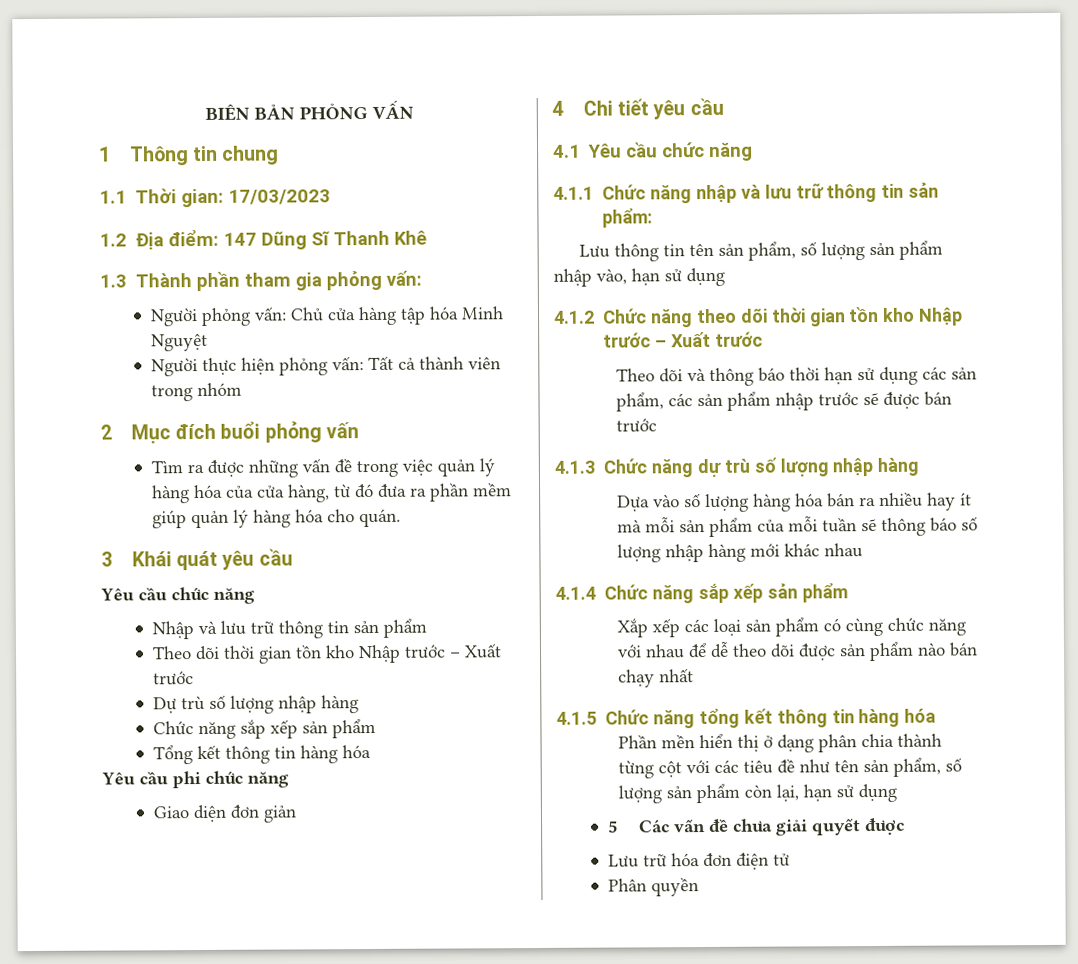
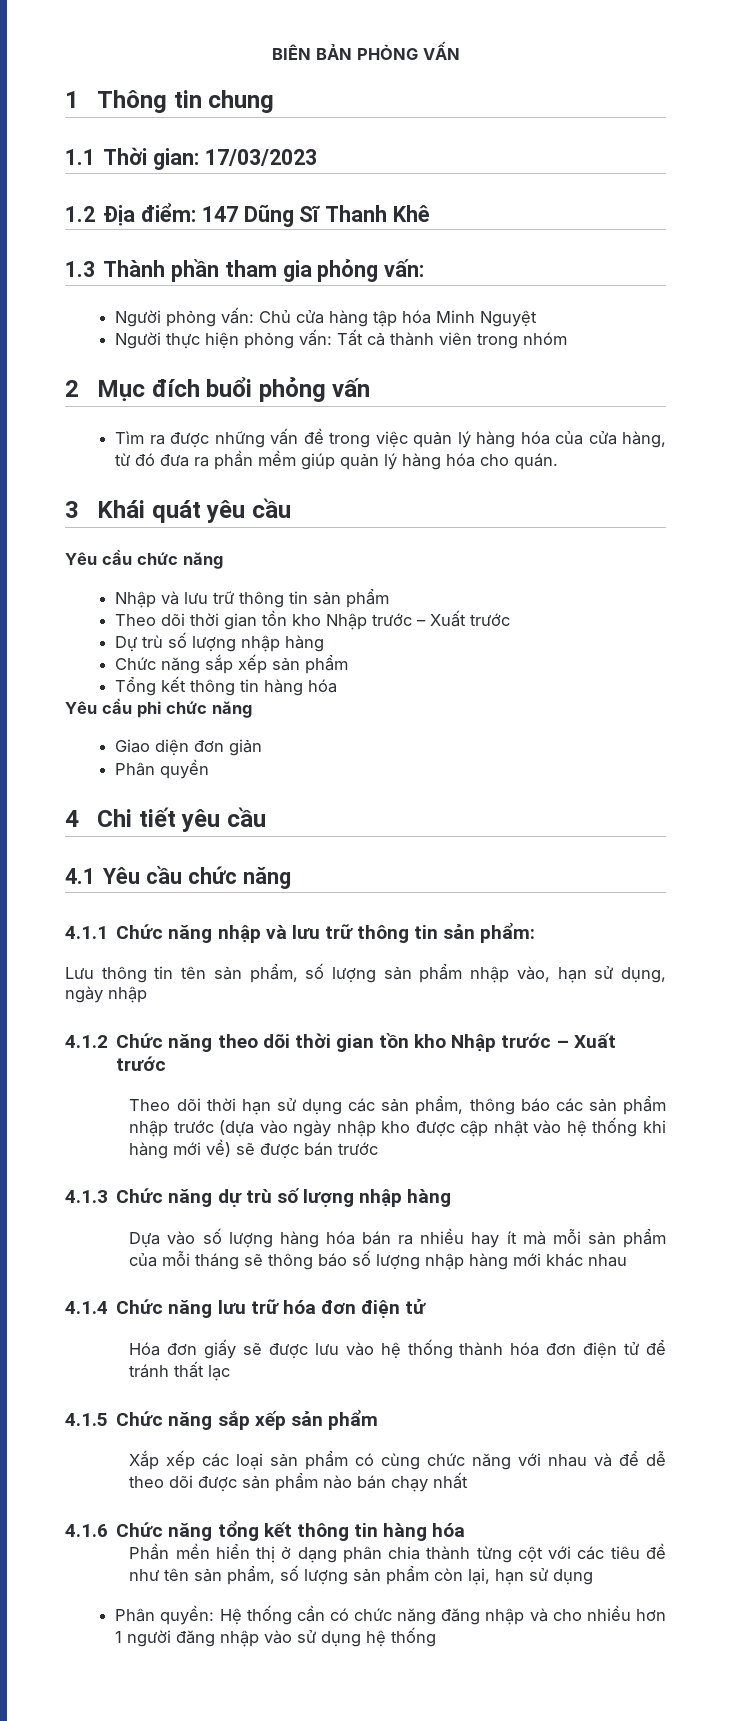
+ Phân quyền
- Lưu thông tin tên sản phẩm, số lượng sản phẩm nhập vào, hạn sử dụng
+ Lưu thông tin tên sản phẩm, số lượng sản phẩm nhập vào, hạn sử dụng, ngày nhập
- Theo dõi và thông báo thời hạn sử dụng các sản phẩm, các sản phẩm nhập trước sẽ được bán trước
+ Theo dõi thời hạn sử dụng các sản phẩm, thông báo các sản phẩm nhập trước (dựa vào ngày nhập kho được cập nhật vào hệ thống khi hàng mới về) sẽ được bán trước
- Dựa vào số lượng hàng hóa bán ra nhiều hay ít mà mỗi sản phẩm của mỗi tuần sẽ thông báo số lượng nhập hàng mới khác nhau
+ Dựa vào số lượng hàng hóa bán ra nhiều hay ít mà mỗi sản phẩm của mỗi tháng sẽ thông báo số lượng nhập hàng mới khác nhau
- 4.1.4 Chức năng sắp xếp sản phẩm
+ 4.1.4 Chức năng lưu trữ hóa đơn điện tử
+ Hóa đơn giấy sẽ được lưu vào hệ thống thành hóa đơn điện tử để tránh thất lạc
+ 4.1.5 Chức năng sắp xếp sản phẩm
- Xắp xếp các loại sản phẩm có cùng chức năng với nhau để dễ theo dõi được sản phẩm nào bán chạy nhất
+ Xắp xếp các loại sản phẩm có cùng chức năng với nhau và để dễ theo dõi được sản phẩm nào bán chạy nhất
- 4.1.5 Chức năng tổng kết thông tin hàng hóa
+ 4.1.6 Chức năng tổng kết thông tin hàng hóa
- 5 Các vấn đề chưa giải quyết được
- Lưu trữ hóa đơn điện tử
- Phân quyền
+ Phân quyền: Hệ thống cần có chức năng đăng nhập và cho nhiều hơn 1 người đăng nhập vào sử dụng hệ thống

